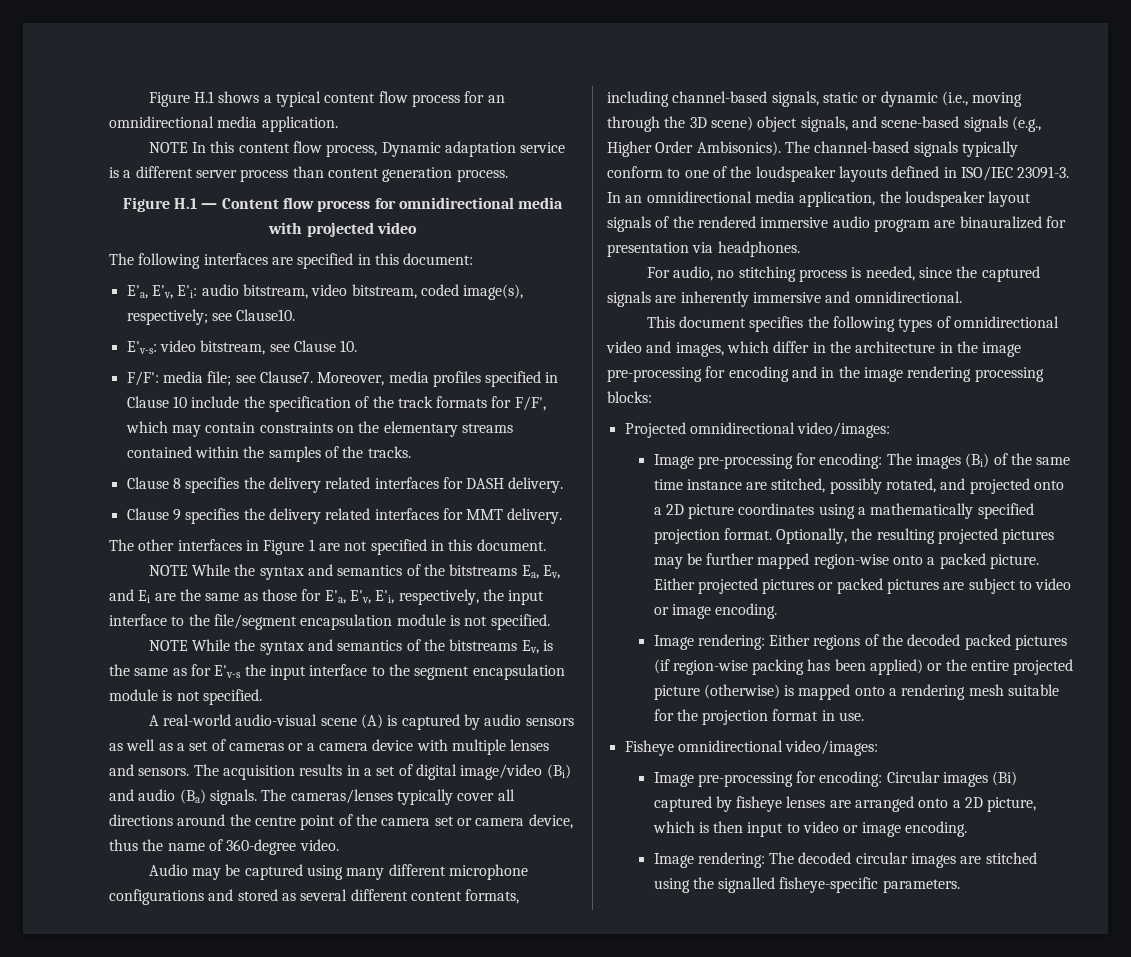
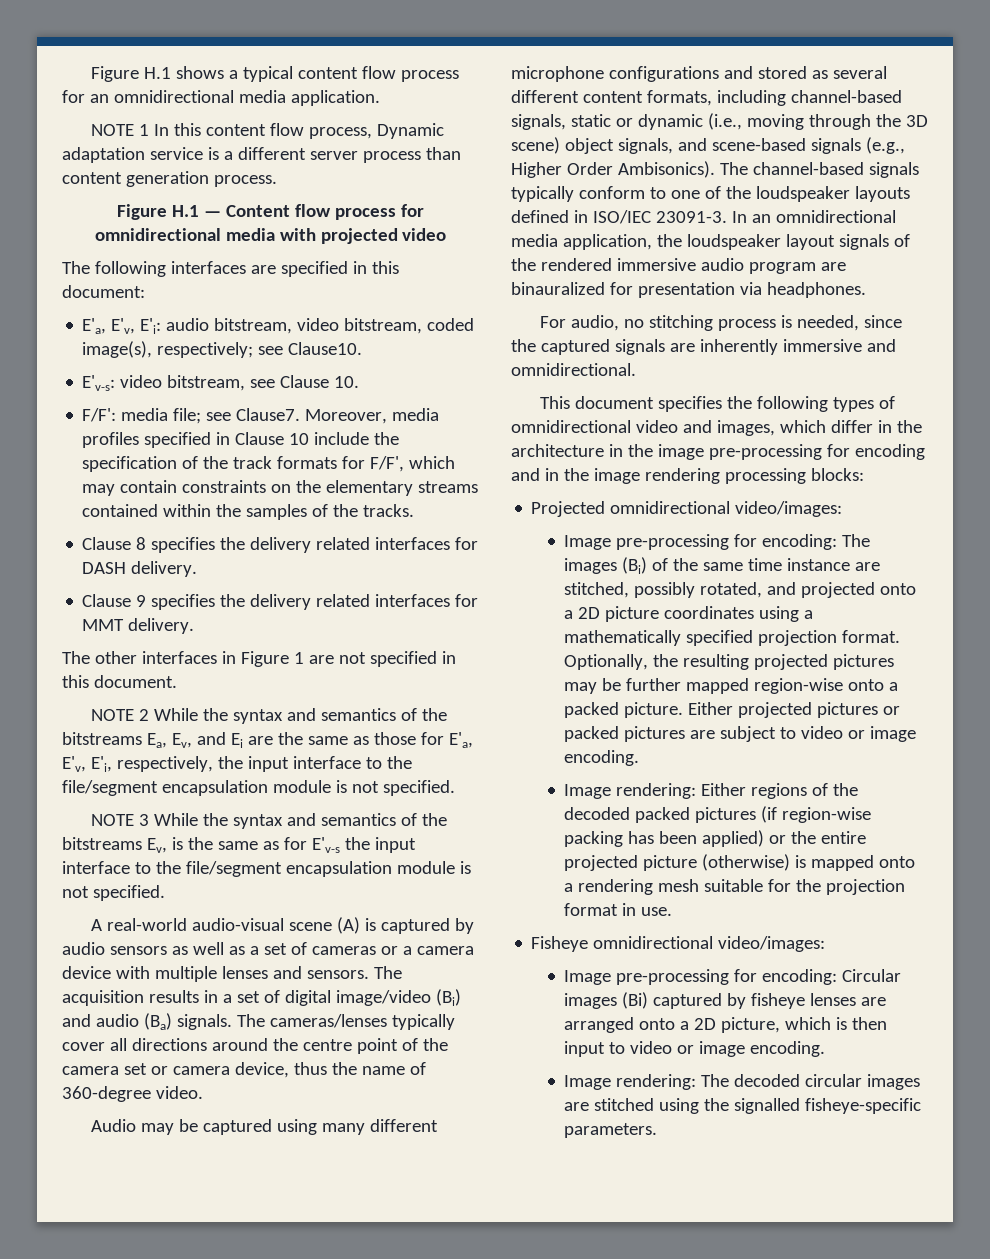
- NOTE In this content flow process, Dynamic adaptation service is a different server process than content generation process.
+ NOTE 1 In this content flow process, Dynamic adaptation service is a different server process than content generation process.
- NOTE While the syntax and semantics of the bitstreams Ea, Ev, and Ei are the same as those for E'a, E'v, E'i, respectively, the input interface to the file/segment encapsulation module is not specified.
+ NOTE 2 While the syntax and semantics of the bitstreams Ea, Ev, and Ei are the same as those for E'a, E'v, E'i, respectively, the input interface to the file/segment encapsulation module is not specified.
- NOTE While the syntax and semantics of the bitstreams Ev, is the same as for E'v-s the input interface to the segment encapsulation module is not specified.
+ NOTE 3 While the syntax and semantics of the bitstreams Ev, is the same as for E'v-s the input interface to the file/segment encapsulation module is not specified.

